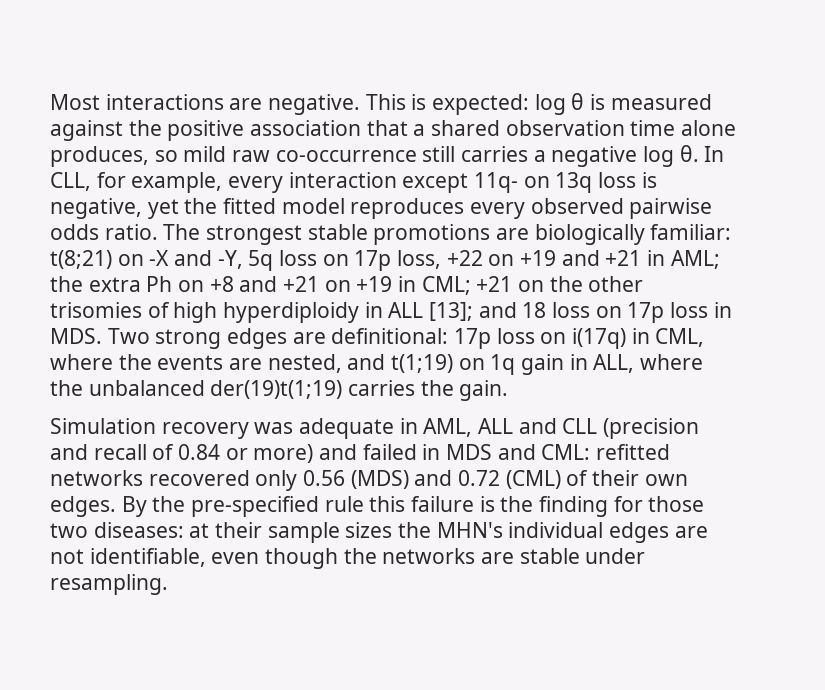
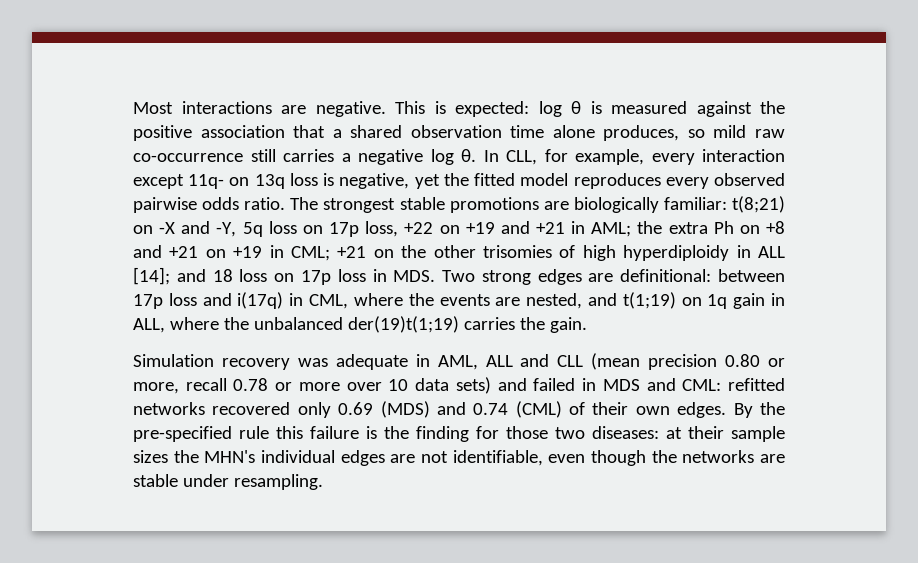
- +21 on the other trisomies of high hyperdiploidy in ALL [13];
+ +21 on the other trisomies of high hyperdiploidy in ALL [14];
- 17p loss on i(17q) in CML, where the events are nested, and t(1;19) on 1q gain in ALL, where the unbalanced der(19)t(1;19) carries the gain.
+ between 17p loss and i(17q) in CML, where the events are nested, and t(1;19) on 1q gain in ALL, where the unbalanced der(19)t(1;19) carries the gain.
- Simulation recovery was adequate in AML, ALL and CLL (precision and recall of 0.84 or more) and failed in MDS and CML: refitted networks recovered only 0.56 (MDS) and 0.72 (CML) of their own edges.
+ Simulation recovery was adequate in AML, ALL and CLL (mean precision 0.80 or more, recall 0.78 or more over 10 data sets) and failed in MDS and CML: refitted networks recovered only 0.69 (MDS) and 0.74 (CML) of their own edges.

